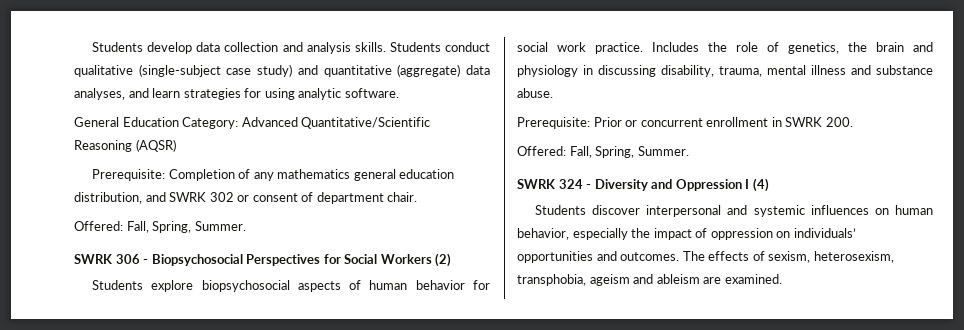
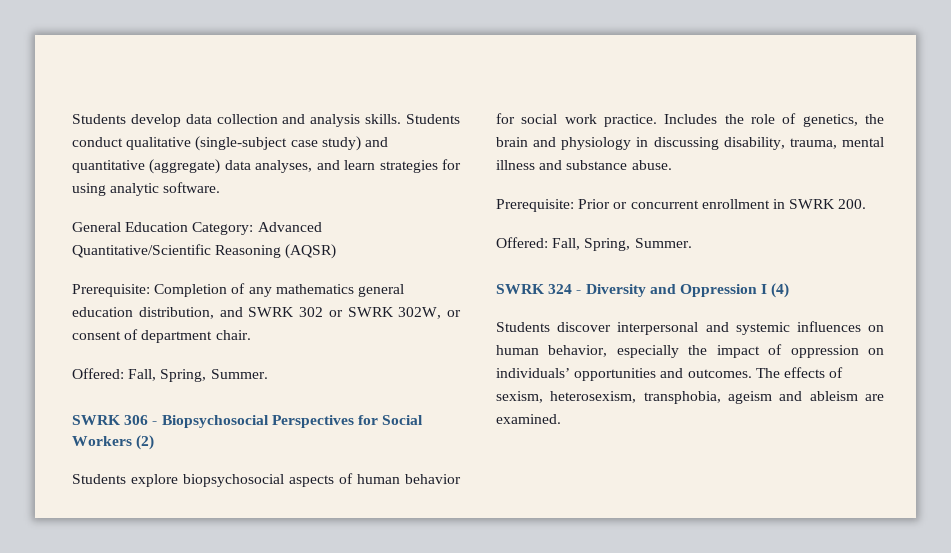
- Prerequisite: Completion of any mathematics general education distribution, and SWRK 302 or consent of department chair.
+ Prerequisite: Completion of any mathematics general education distribution, and SWRK 302 or SWRK 302W, or consent of department chair.

